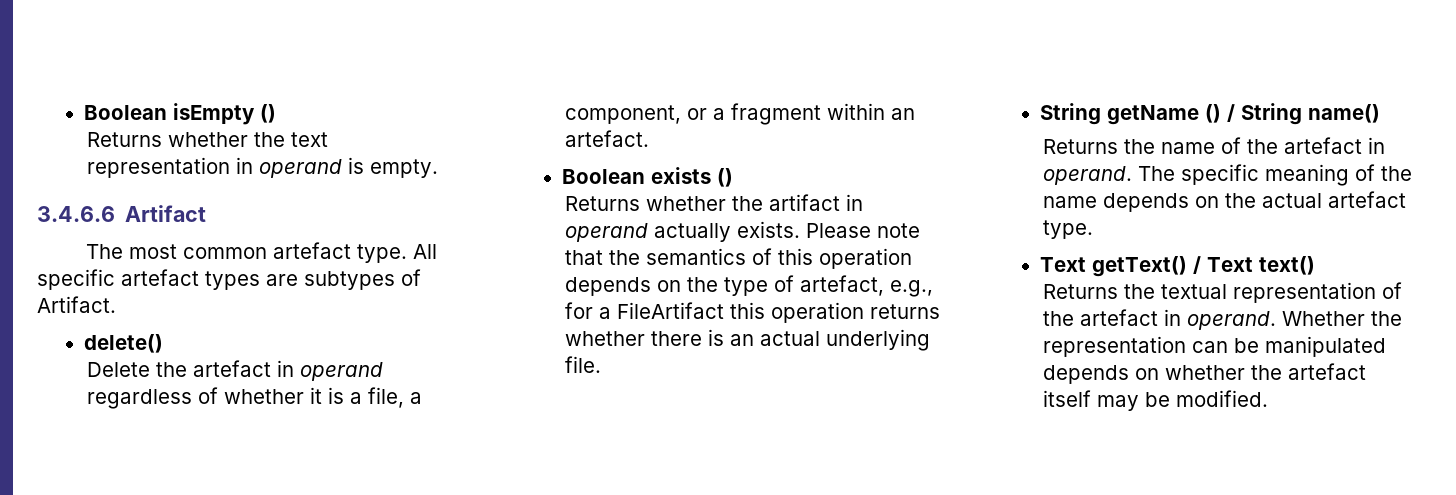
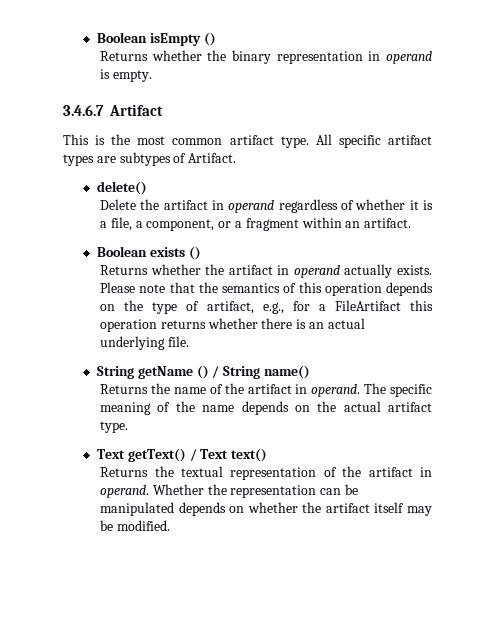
- Returns whether the text representation in operand is empty.
+ Returns whether the binary representation in operand is empty.
- 3.4.6.6 Artifact
+ 3.4.6.7 Artifact
- The most common artefact type.
+ This is the most common artifact type.
- All specific artefact types are subtypes of Artifact.
+ All specific artifact types are subtypes of Artifact.
- Delete the artefact in operand regardless of whether it is a file, a component, or a fragment within an artefact.
+ Delete the artifact in operand regardless of whether it is a file, a component, or a fragment within an artifact.
- Please note that the semantics of this operation depends on the type of artefact, e.g., for a FileArtifact this operation returns whether there is an actual underlying file.
+ Please note that the semantics of this operation depends on the type of artifact, e.g., for a FileArtifact this operation returns whether there is an actual underlying file.
- Returns the name of the artefact in operand.
+ Returns the name of the artifact in operand.
- The specific meaning of the name depends on the actual artefact type.
+ The specific meaning of the name depends on the actual artifact type.
- Returns the textual representation of the artefact in operand.
+ Returns the textual representation of the artifact in operand.
- Whether the representation can be manipulated depends on whether the artefact itself may be modified.
+ Whether the representation can be manipulated depends on whether the artifact itself may be modified.

